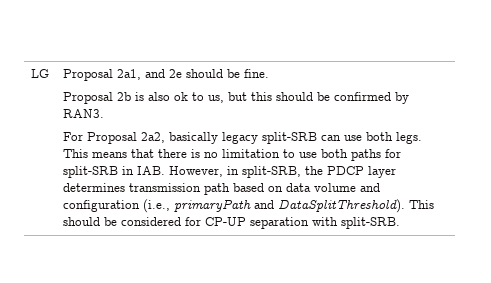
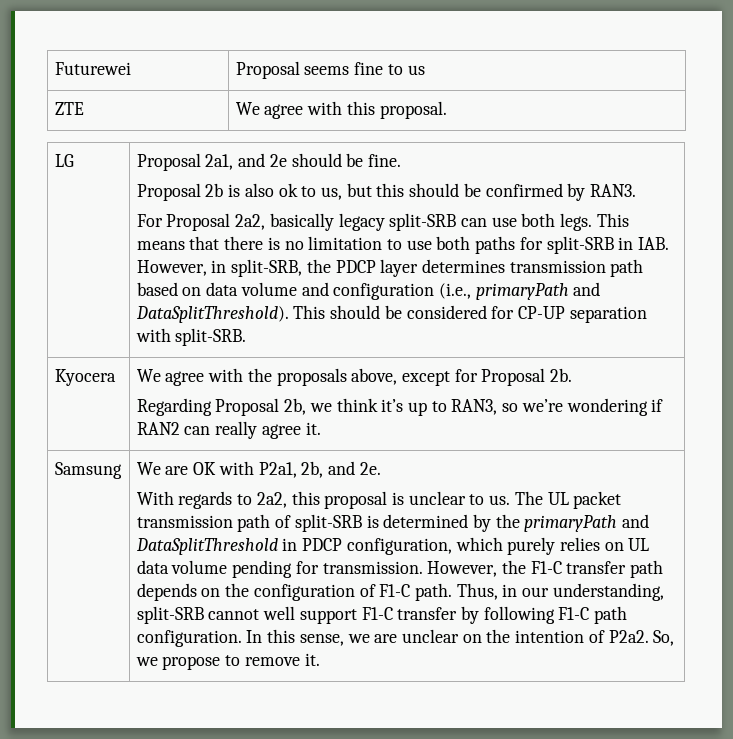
+ Futurewei | Proposal seems fine to us
+ ZTE | We agree with this proposal.
+ Kyocera | We agree with the proposals above, except for Proposal 2b.
+ Regarding Proposal 2b, we think it’s up to RAN3, so we’re wondering if RAN2 can really agree it.
+ Samsung | We are OK with P2a1, 2b, and 2e.
+ With regards to 2a2, this proposal is unclear to us. The UL packet transmission path of split-SRB is determined by the primaryPath and DataSplitThreshold in PDCP configuration, which purely relies on UL data volume pending for transmission. However, the F1-C transfer path depends on the configuration of F1-C path. Thus, in our understanding, split-SRB cannot well support F1-C transfer by following F1-C path configuration. In this sense, we are unclear on the intention of P2a2. So, we propose to remove it.

